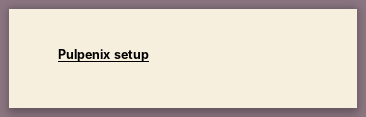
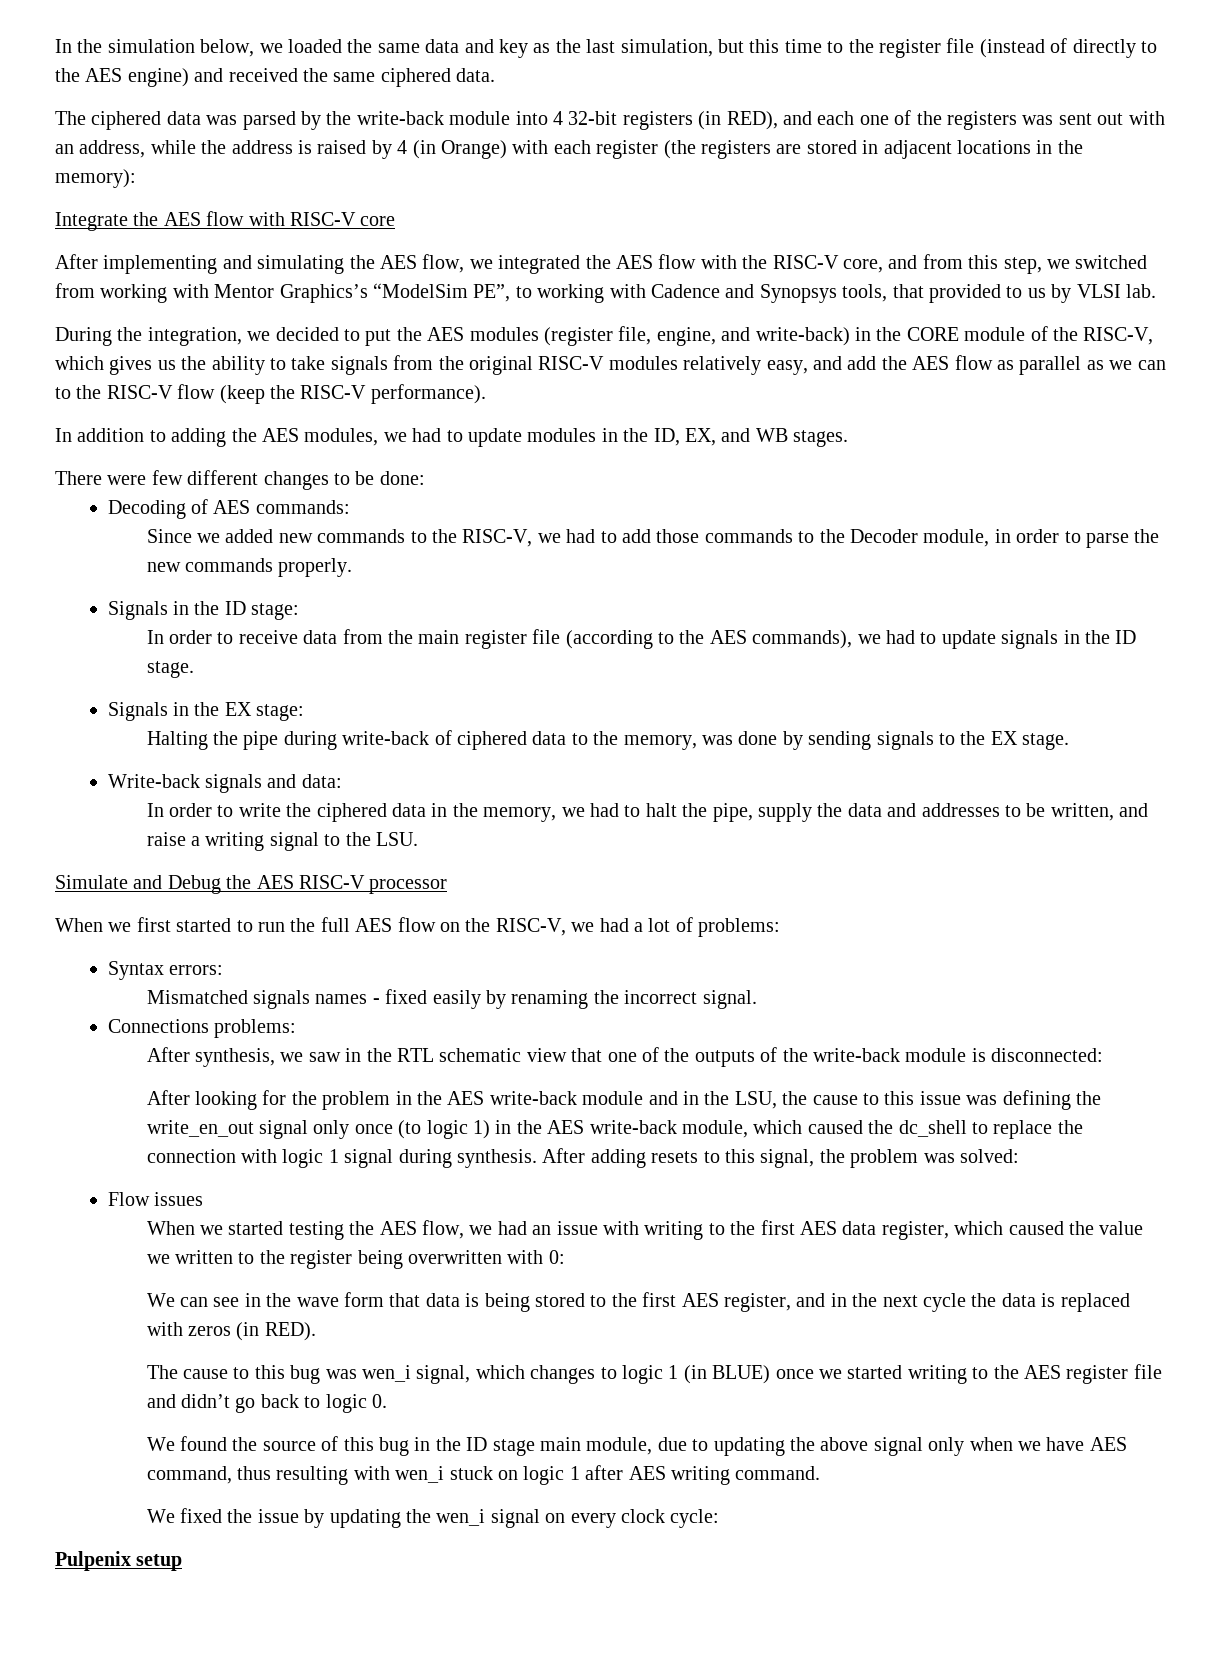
+ In the simulation below, we loaded the same data and key as the last simulation, but this time to the register file (instead of directly to the AES engine) and received the same ciphered data.
+ The ciphered data was parsed by the write-back module into 4 32-bit registers (in RED), and each one of the registers was sent out with an address, while the address is raised by 4 (in Orange) with each register (the registers are stored in adjacent locations in the memory):
+ Integrate the AES flow with RISC-V core
+ After implementing and simulating the AES flow, we integrated the AES flow with the RISC-V core, and from this step, we switched from working with Mentor Graphics’s “ModelSim PE”, to working with Cadence and Synopsys tools, that provided to us by VLSI lab.
+ During the integration, we decided to put the AES modules (register file, engine, and write-back) in the CORE module of the RISC-V, which gives us the ability to take signals from the original RISC-V modules relatively easy, and add the AES flow as parallel as we can to the RISC-V flow (keep the RISC-V performance).
+ In addition to adding the AES modules, we had to update modules in the ID, EX, and WB stages.
+ There were few different changes to be done:
+ Decoding of AES commands:
+ Since we added new commands to the RISC-V, we had to add those commands to the Decoder module, in order to parse the new commands properly.
+ Signals in the ID stage:
+ In order to receive data from the main register file (according to the AES commands), we had to update signals in the ID stage.
+ Signals in the EX stage:
+ Halting the pipe during write-back of ciphered data to the memory, was done by sending signals to the EX stage.
+ Write-back signals and data:
+ In order to write the ciphered data in the memory, we had to halt the pipe, supply the data and addresses to be written, and raise a writing signal to the LSU.
+ Simulate and Debug the AES RISC-V processor
+ When we first started to run the full AES flow on the RISC-V, we had a lot of problems:
+ Syntax errors:
+ Mismatched signals names - fixed easily by renaming the incorrect signal.
+ Connections problems:
+ After synthesis, we saw in the RTL schematic view that one of the outputs of the write-back module is disconnected:
+ After looking for the problem in the AES write-back module and in the LSU, the cause to this issue was defining the write_en_out signal only once (to logic 1) in the AES write-back module, which caused the dc_shell to replace the connection with logic 1 signal during synthesis. After adding resets to this signal, the problem was solved:
+ Flow issues
+ When we started testing the AES flow, we had an issue with writing to the first AES data register, which caused the value we written to the register being overwritten with 0:
+ We can see in the wave form that data is being stored to the first AES register, and in the next cycle the data is replaced with zeros (in RED).
+ The cause to this bug was wen_i signal, which changes to logic 1 (in BLUE) once we started writing to the AES register file and didn’t go back to logic 0.
+ We found the source of this bug in the ID stage main module, due to updating the above signal only when we have AES command, thus resulting with wen_i stuck on logic 1 after AES writing command.
+ We fixed the issue by updating the wen_i signal on every clock cycle:

